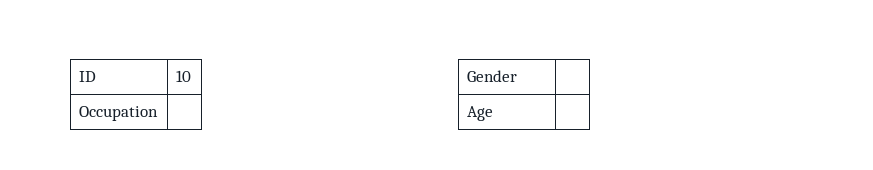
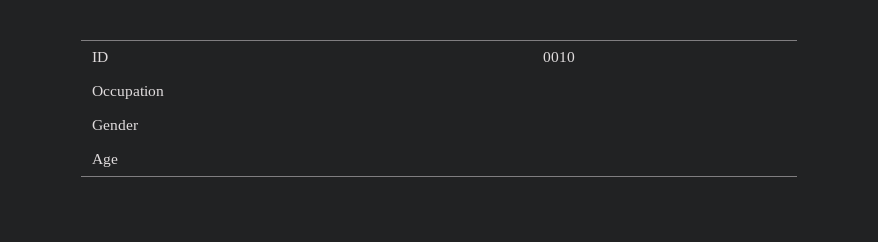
- ID | 10
+ ID | 0010

